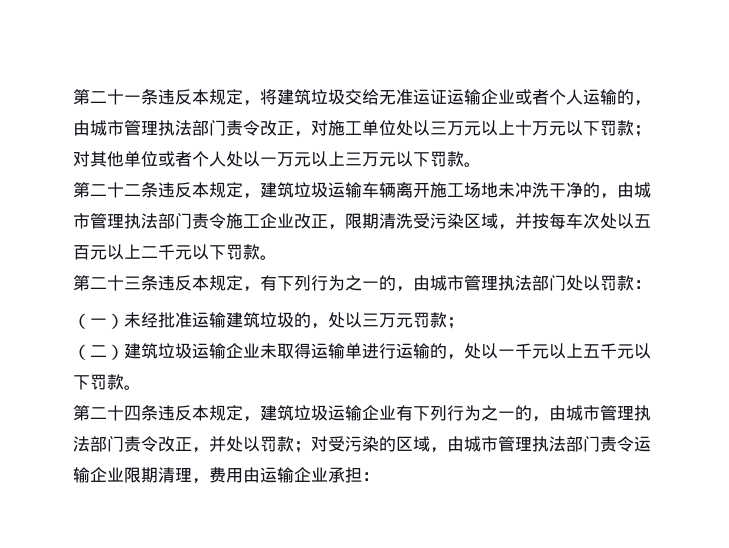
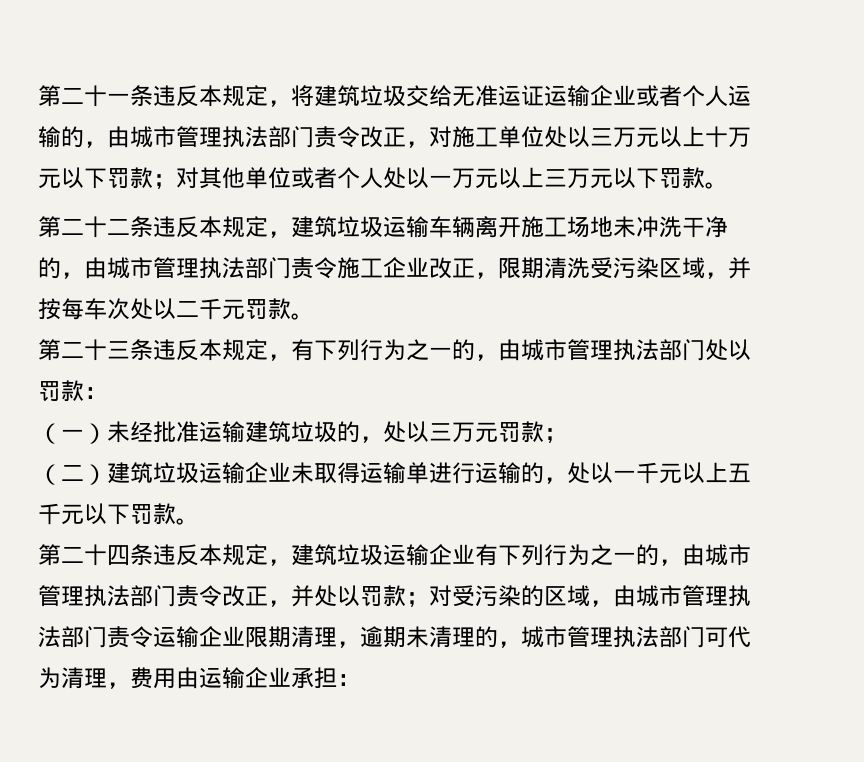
- 第二十二条违反本规定，建筑垃圾运输车辆离开施工场地未冲洗干净的，由城市管理执法部门责令施工企业改正，限期清洗受污染区域，并按每车次处以五百元以上二千元以下罚款。
+ 第二十二条违反本规定，建筑垃圾运输车辆离开施工场地未冲洗干净的，由城市管理执法部门责令施工企业改正，限期清洗受污染区域，并按每车次处以二千元罚款。
- 第二十四条违反本规定，建筑垃圾运输企业有下列行为之一的，由城市管理执法部门责令改正，并处以罚款；对受污染的区域，由城市管理执法部门责令运输企业限期清理，费用由运输企业承担：
+ 第二十四条违反本规定，建筑垃圾运输企业有下列行为之一的，由城市管理执法部门责令改正，并处以罚款；对受污染的区域，由城市管理执法部门责令运输企业限期清理，逾期未清理的，城市管理执法部门可代为清理，费用由运输企业承担：

